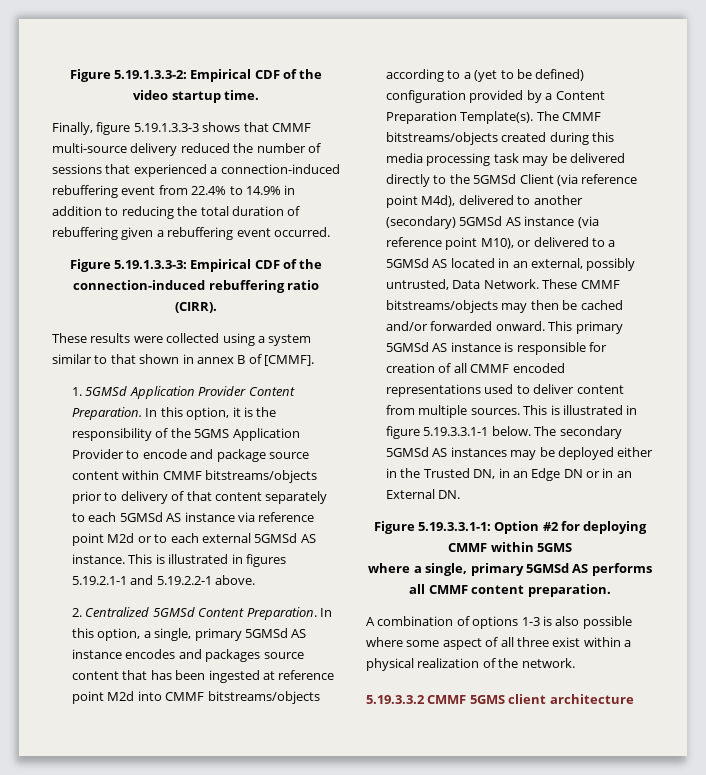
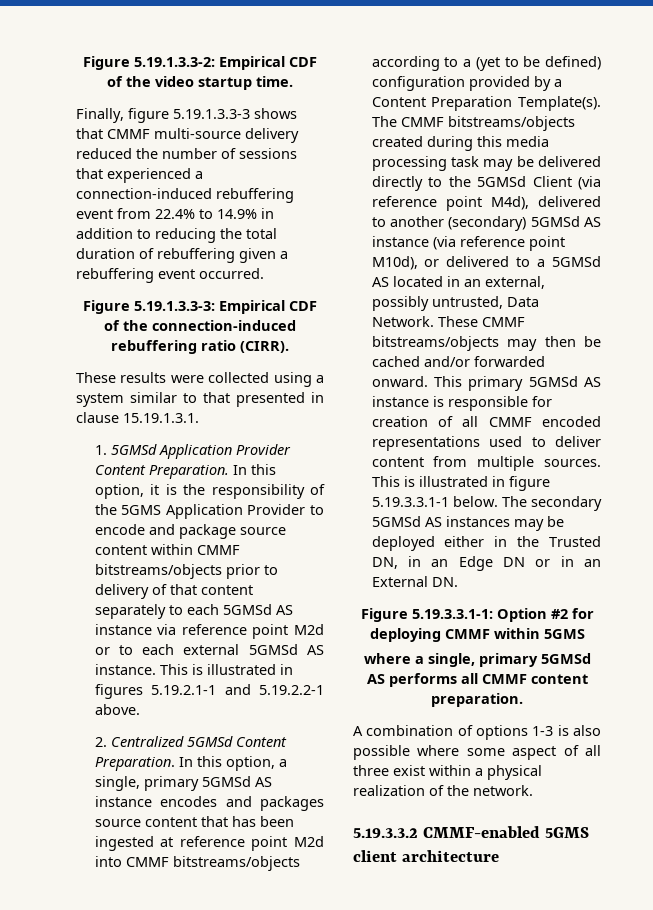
- These results were collected using a system similar to that shown in annex B of [CMMF].
+ These results were collected using a system similar to that presented in clause 15.19.1.3.1.
- The CMMF bitstreams/objects created during this media processing task may be delivered directly to the 5GMSd Client (via reference point M4d), delivered to another (secondary) 5GMSd AS instance (via reference point M10), or delivered to a 5GMSd AS located in an external, possibly untrusted, Data Network.
+ The CMMF bitstreams/objects created during this media processing task may be delivered directly to the 5GMSd Client (via reference point M4d), delivered to another (secondary) 5GMSd AS instance (via reference point M10d), or delivered to a 5GMSd AS located in an external, possibly untrusted, Data Network.
- 5.19.3.3.2 CMMF 5GMS client architecture
+ 5.19.3.3.2 CMMF-enabled 5GMS client architecture

